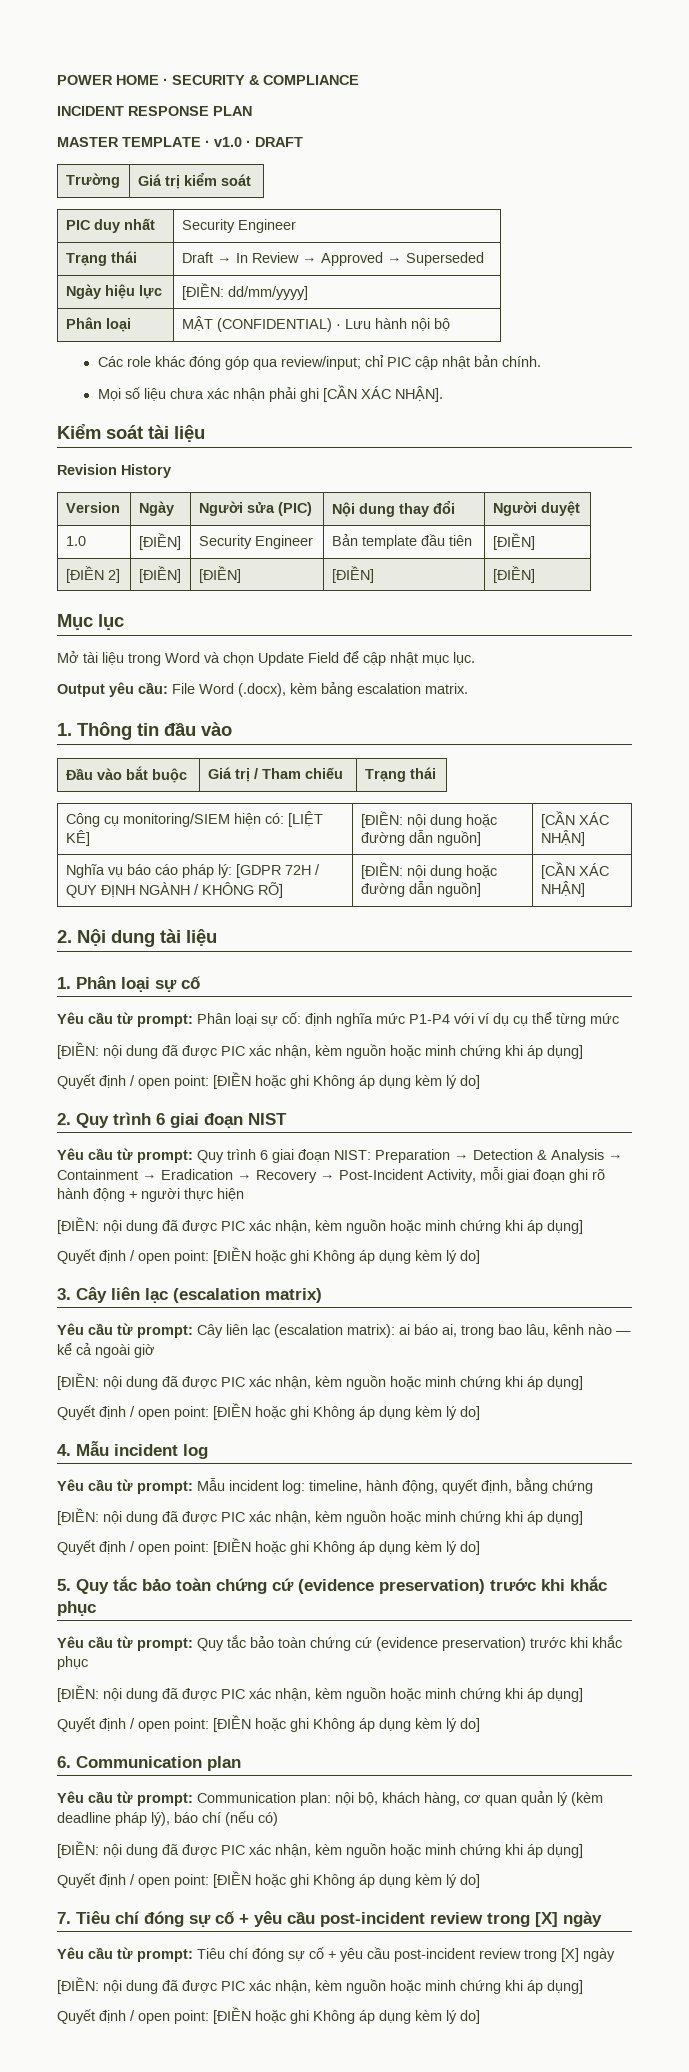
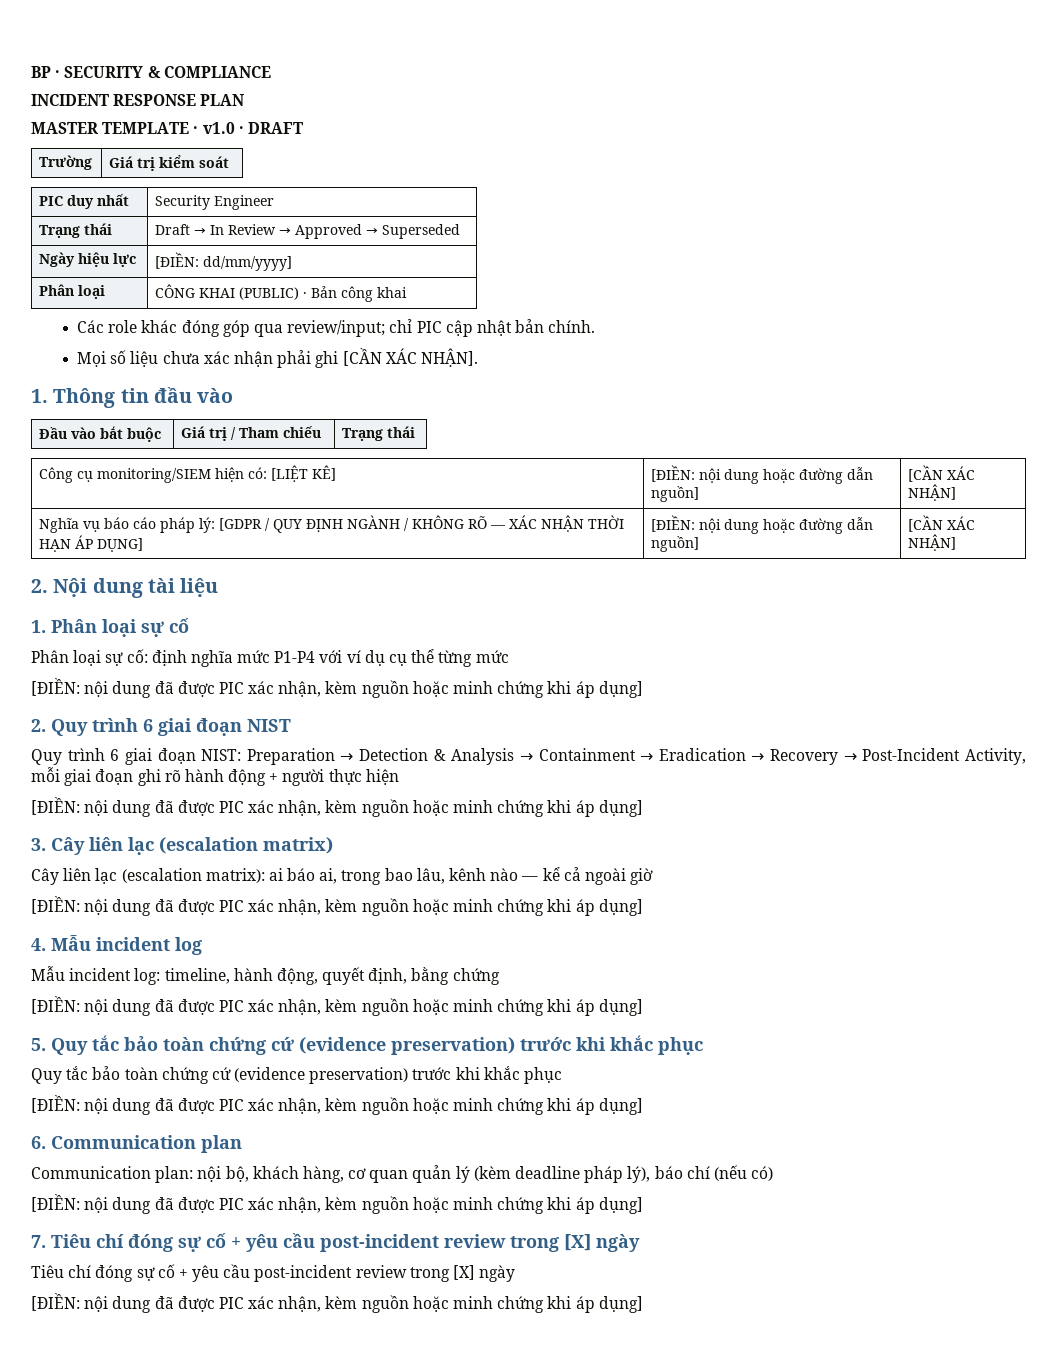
- POWER HOME · SECURITY & COMPLIANCE
+ BP · SECURITY & COMPLIANCE
- Phân loại | MẬT (CONFIDENTIAL) · Lưu hành nội bộ
+ Phân loại | CÔNG KHAI (PUBLIC) · Bản công khai
- Kiểm soát tài liệu
- Revision History
- Version | Ngày | Người sửa (PIC) | Nội dung thay đổi | Người duyệt
- 1.0 | [ĐIỀN] | Security Engineer | Bản template đầu tiên | [ĐIỀN]
- [ĐIỀN 2] | [ĐIỀN] | [ĐIỀN] | [ĐIỀN] | [ĐIỀN]
- Mục lục
- Mở tài liệu trong Word và chọn Update Field để cập nhật mục lục.
- Output yêu cầu: File Word (.docx), kèm bảng escalation matrix.
- Nghĩa vụ báo cáo pháp lý: [GDPR 72H / QUY ĐỊNH NGÀNH / KHÔNG RÕ] | [ĐIỀN: nội dung hoặc đường dẫn nguồn] | [CẦN XÁC NHẬN]
+ Nghĩa vụ báo cáo pháp lý: [GDPR / QUY ĐỊNH NGÀNH / KHÔNG RÕ — XÁC NHẬN THỜI HẠN ÁP DỤNG] | [ĐIỀN: nội dung hoặc đường dẫn nguồn] | [CẦN XÁC NHẬN]
- Yêu cầu từ prompt: Phân loại sự cố: định nghĩa mức P1-P4 với ví dụ cụ thể từng mức
+ Phân loại sự cố: định nghĩa mức P1-P4 với ví dụ cụ thể từng mức
  [ĐIỀN: nội dung đã được PIC xác nhận, kèm nguồn hoặc minh chứng khi áp dụng]
- Quyết định / open point: [ĐIỀN hoặc ghi Không áp dụng kèm lý do]
- Yêu cầu từ prompt: Quy trình 6 giai đoạn NIST: Preparation → Detection & Analysis → Containment → Eradication → Recovery → Post-Incident Activity, mỗi giai đoạn ghi rõ hành động + người thực hiện
+ Quy trình 6 giai đoạn NIST: Preparation → Detection & Analysis → Containment → Eradication → Recovery → Post-Incident Activity, mỗi giai đoạn ghi rõ hành động + người thực hiện
  [ĐIỀN: nội dung đã được PIC xác nhận, kèm nguồn hoặc minh chứng khi áp dụng]
- Quyết định / open point: [ĐIỀN hoặc ghi Không áp dụng kèm lý do]
- Yêu cầu từ prompt: Cây liên lạc (escalation matrix): ai báo ai, trong bao lâu, kênh nào — kể cả ngoài giờ
+ Cây liên lạc (escalation matrix): ai báo ai, trong bao lâu, kênh nào — kể cả ngoài giờ
  [ĐIỀN: nội dung đã được PIC xác nhận, kèm nguồn hoặc minh chứng khi áp dụng]
- Quyết định / open point: [ĐIỀN hoặc ghi Không áp dụng kèm lý do]
- Yêu cầu từ prompt: Mẫu incident log: timeline, hành động, quyết định, bằng chứng
+ Mẫu incident log: timeline, hành động, quyết định, bằng chứng
  [ĐIỀN: nội dung đã được PIC xác nhận, kèm nguồn hoặc minh chứng khi áp dụng]
- Quyết định / open point: [ĐIỀN hoặc ghi Không áp dụng kèm lý do]
  5. Quy tắc bảo toàn chứng cứ (evidence preservation) trước khi khắc phục
- Yêu cầu từ prompt: Quy tắc bảo toàn chứng cứ (evidence preservation) trước khi khắc phục
+ Quy tắc bảo toàn chứng cứ (evidence preservation) trước khi khắc phục
  [ĐIỀN: nội dung đã được PIC xác nhận, kèm nguồn hoặc minh chứng khi áp dụng]
- Quyết định / open point: [ĐIỀN hoặc ghi Không áp dụng kèm lý do]
- Yêu cầu từ prompt: Communication plan: nội bộ, khách hàng, cơ quan quản lý (kèm deadline pháp lý), báo chí (nếu có)
+ Communication plan: nội bộ, khách hàng, cơ quan quản lý (kèm deadline pháp lý), báo chí (nếu có)
  [ĐIỀN: nội dung đã được PIC xác nhận, kèm nguồn hoặc minh chứng khi áp dụng]
- Quyết định / open point: [ĐIỀN hoặc ghi Không áp dụng kèm lý do]
  7. Tiêu chí đóng sự cố + yêu cầu post-incident review trong [X] ngày
- Yêu cầu từ prompt: Tiêu chí đóng sự cố + yêu cầu post-incident review trong [X] ngày
+ Tiêu chí đóng sự cố + yêu cầu post-incident review trong [X] ngày
  [ĐIỀN: nội dung đã được PIC xác nhận, kèm nguồn hoặc minh chứng khi áp dụng]
- Quyết định / open point: [ĐIỀN hoặc ghi Không áp dụng kèm lý do]

